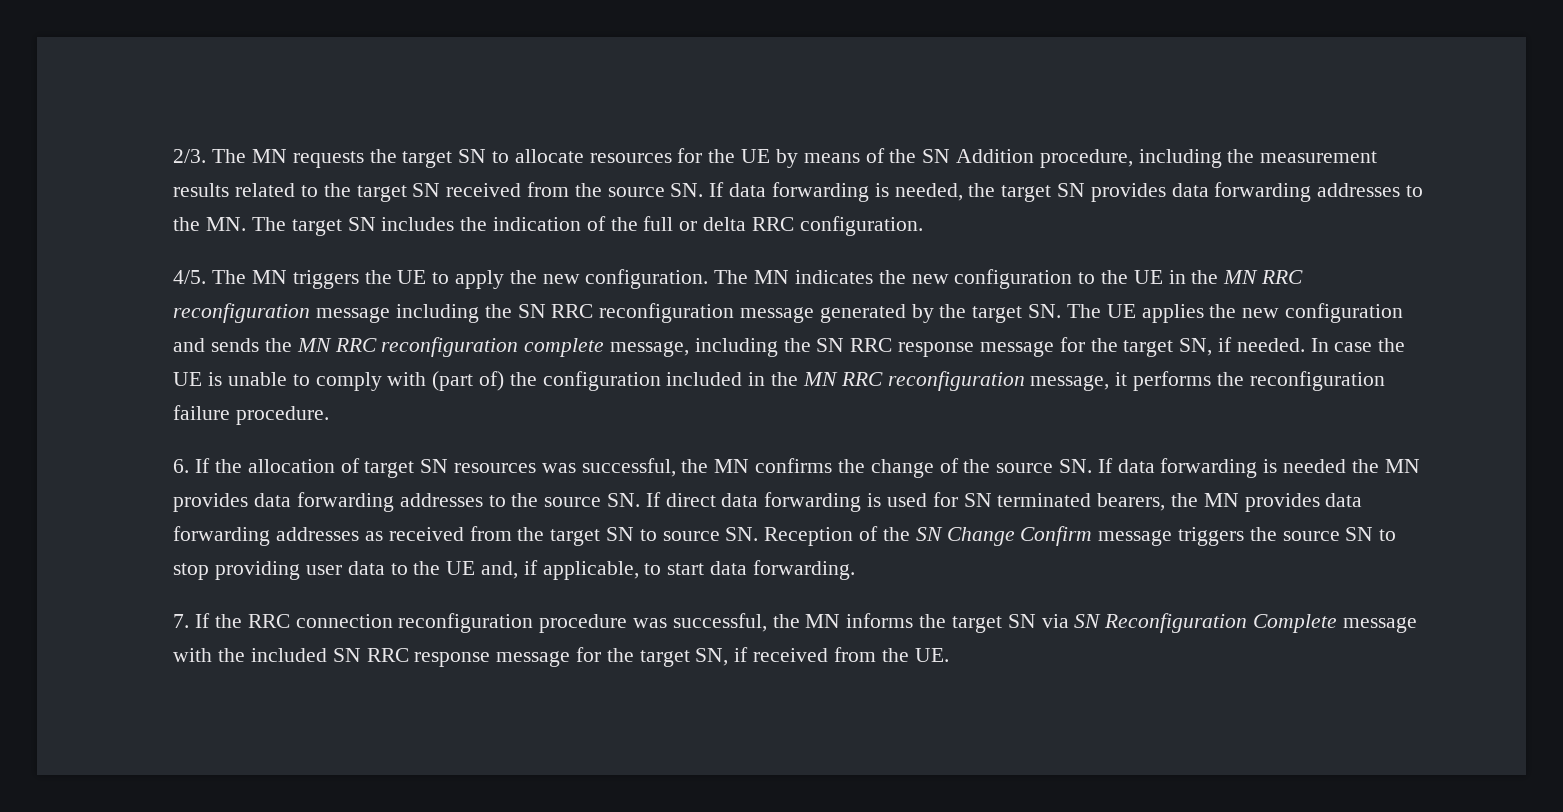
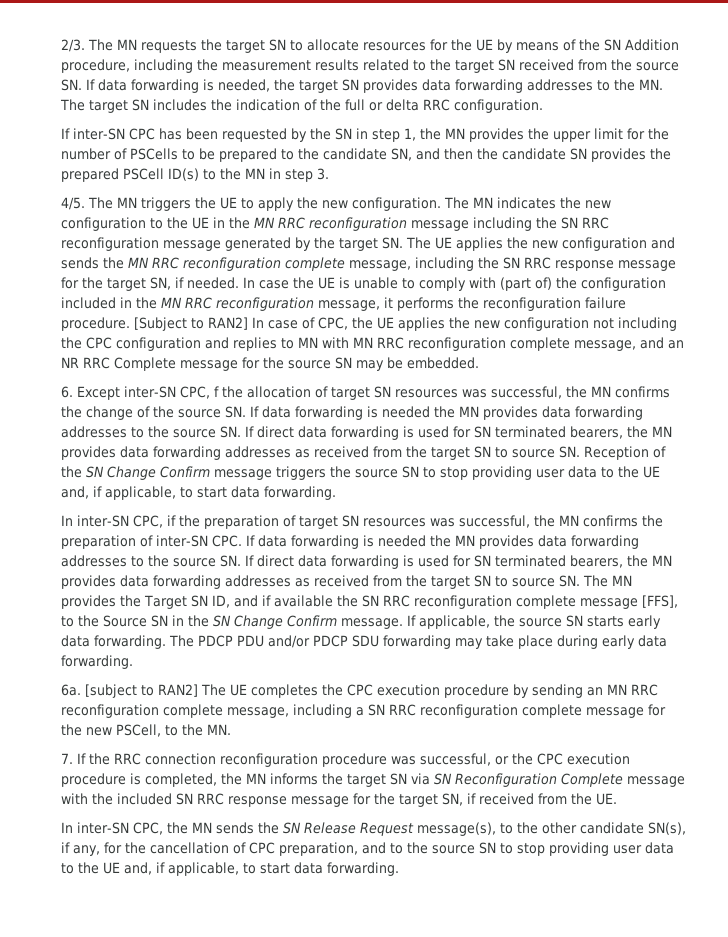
+ If inter-SN CPC has been requested by the SN in step 1, the MN provides the upper limit for the number of PSCells to be prepared to the candidate SN, and then the candidate SN provides the prepared PSCell ID(s) to the MN in step 3.
- In case the UE is unable to comply with (part of) the configuration included in the MN RRC reconfiguration message, it performs the reconfiguration failure procedure.
- 6. If the allocation of target SN resources was successful, the MN confirms the change of the source SN. If data forwarding is needed the MN provides data forwarding addresses to the source SN. If direct data forwarding is used for SN terminated bearers, the MN provides data forwarding addresses as received from the target SN to source SN. Reception of the SN Change Confirm message triggers the source SN to stop providing user data to the UE and, if applicable, to start data forwarding.
+ In case the UE is unable to comply with (part of) the configuration included in the MN RRC reconfiguration message, it performs the reconfiguration failure procedure. [Subject to RAN2] In case of CPC, the UE applies the new configuration not including the CPC configuration and replies to MN with MN RRC reconfiguration complete message, and an NR RRC Complete message for the source SN may be embedded.
+ 6. Except inter-SN CPC, f the allocation of target SN resources was successful, the MN confirms the change of the source SN. If data forwarding is needed the MN provides data forwarding addresses to the source SN. If direct data forwarding is used for SN terminated bearers, the MN provides data forwarding addresses as received from the target SN to source SN. Reception of the SN Change Confirm message triggers the source SN to stop providing user data to the UE and, if applicable, to start data forwarding.
+ In inter-SN CPC, if the preparation of target SN resources was successful, the MN confirms the preparation of inter-SN CPC. If data forwarding is needed the MN provides data forwarding addresses to the source SN. If direct data forwarding is used for SN terminated bearers, the MN provides data forwarding addresses as received from the target SN to source SN. The MN provides the Target SN ID, and if available the SN RRC reconfiguration complete message [FFS], to the Source SN in the SN Change Confirm message. If applicable, the source SN starts early data forwarding. The PDCP PDU and/or PDCP SDU forwarding may take place during early data forwarding.
+ 6a. [subject to RAN2] The UE completes the CPC execution procedure by sending an MN RRC reconfiguration complete message, including a SN RRC reconfiguration complete message for the new PSCell, to the MN.
- 7. If the RRC connection reconfiguration procedure was successful, the MN informs the target SN via SN Reconfiguration Complete message with the included SN RRC response message for the target SN, if received from the UE.
+ 7. If the RRC connection reconfiguration procedure was successful, or the CPC execution procedure is completed, the MN informs the target SN via SN Reconfiguration Complete message with the included SN RRC response message for the target SN, if received from the UE.
+ In inter-SN CPC, the MN sends the SN Release Request message(s), to the other candidate SN(s), if any, for the cancellation of CPC preparation, and to the source SN to stop providing user data to the UE and, if applicable, to start data forwarding.

